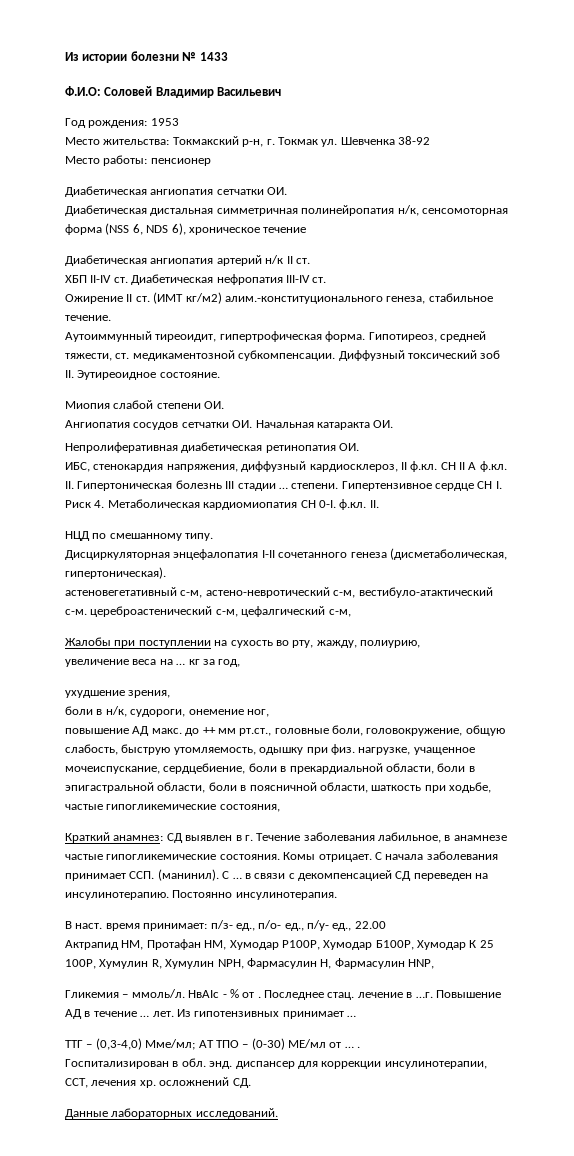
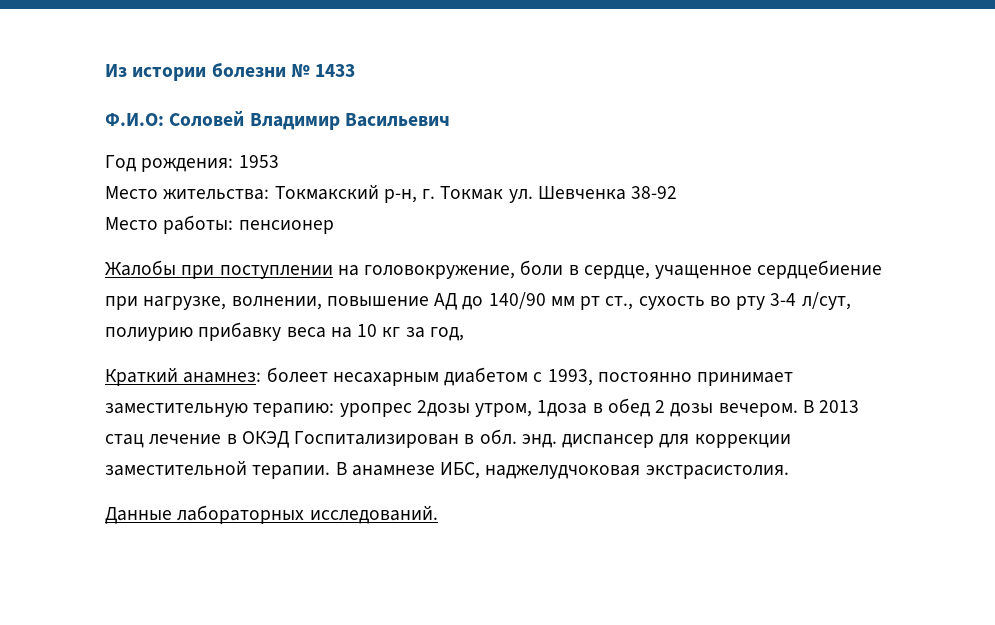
- Диабетическая ангиопатия сетчатки ОИ.
- Диабетическая дистальная симметричная полинейропатия н/к, сенсомоторная форма (NSS 6, NDS 6), хроническое течение
- Диабетическая ангиопатия артерий н/к II ст.
- ХБП II-IV ст. Диабетическая нефропатия III-IV ст.
- Ожирение II ст. (ИМТ кг/м2) алим.-конституционального генеза, стабильное течение.
- Аутоиммунный тиреоидит, гипертрофическая форма. Гипотиреоз, средней тяжести, ст. медикаментозной субкомпенсации. Диффузный токсический зоб II. Эутиреоидное состояние.
- Миопия слабой степени ОИ.
- Ангиопатия сосудов сетчатки ОИ. Начальная катаракта ОИ.
- Непролиферативная диабетическая ретинопатия ОИ.
- ИБС, стенокардия напряжения, диффузный кардиосклероз, II ф.кл. СН II А ф.кл. II. Гипертоническая болезнь III стадии … степени. Гипертензивное сердце СН I. Риск 4. Метаболическая кардиомиопатия СН 0-I. ф.кл. II.
- НЦД по смешанному типу.
- Дисциркуляторная энцефалопатия I-II сочетанного генеза (дисметаболическая, гипертоническая).
- астеновегетативный с-м, астено-невротический с-м, вестибуло-атактический с-м. цереброастенический с-м, цефалгический с-м,
- Жалобы при поступлении на сухость во рту, жажду, полиурию,
- увеличение веса на … кг за год,
+ Жалобы при поступлении на головокружение, боли в сердце, учащенное сердцебиение при нагрузке, волнении, повышение АД до 140/90 мм рт ст., сухость во рту 3-4 л/сут, полиурию прибавку веса на 10 кг за год,
- ухудшение зрения,
- боли в н/к, судороги, онемение ног,
- повышение АД макс. до ++ мм рт.ст., головные боли, головокружение, общую слабость, быструю утомляемость, одышку при физ. нагрузке, учащенное мочеиспускание, сердцебиение, боли в прекардиальной области, боли в эпигастральной области, боли в поясничной области, шаткость при ходьбе, частые гипогликемические состояния,
- Краткий анамнез: СД выявлен в г. Течение заболевания лабильное, в анамнезе частые гипогликемические состояния. Комы отрицает. С начала заболевания принимает ССП. (манинил). С … в связи с декомпенсацией СД переведен на инсулинотерапию. Постоянно инсулинотерапия.
- В наст. время принимает: п/з- ед., п/о- ед., п/у- ед., 22.00
- Актрапид НМ, Протафан НМ, Хумодар Р100Р, Хумодар Б100Р, Хумодар К 25 100Р, Хумулин R, Хумулин NРН, Фармасулин Н, Фармасулин НNР,
- Гликемия – ммоль/л. НвАIс - % от . Последнее стац. лечение в …г. Повышение АД в течение … лет. Из гипотензивных принимает …
- ТТГ – (0,3-4,0) Мме/мл; АТ ТПО – (0-30) МЕ/мл от … .
- Госпитализирован в обл. энд. диспансер для коррекции инсулинотерапии, ССТ, лечения хр. осложнений СД.
+ Краткий анамнез: болеет несахарным диабетом с 1993, постоянно принимает заместительную терапию: уропрес 2дозы утром, 1доза в обед 2 дозы вечером. В 2013 стац лечение в ОКЭД Госпитализирован в обл. энд. диспансер для коррекции заместительной терапии. В анамнезе ИБС, наджелудчоковая экстрасистолия.

